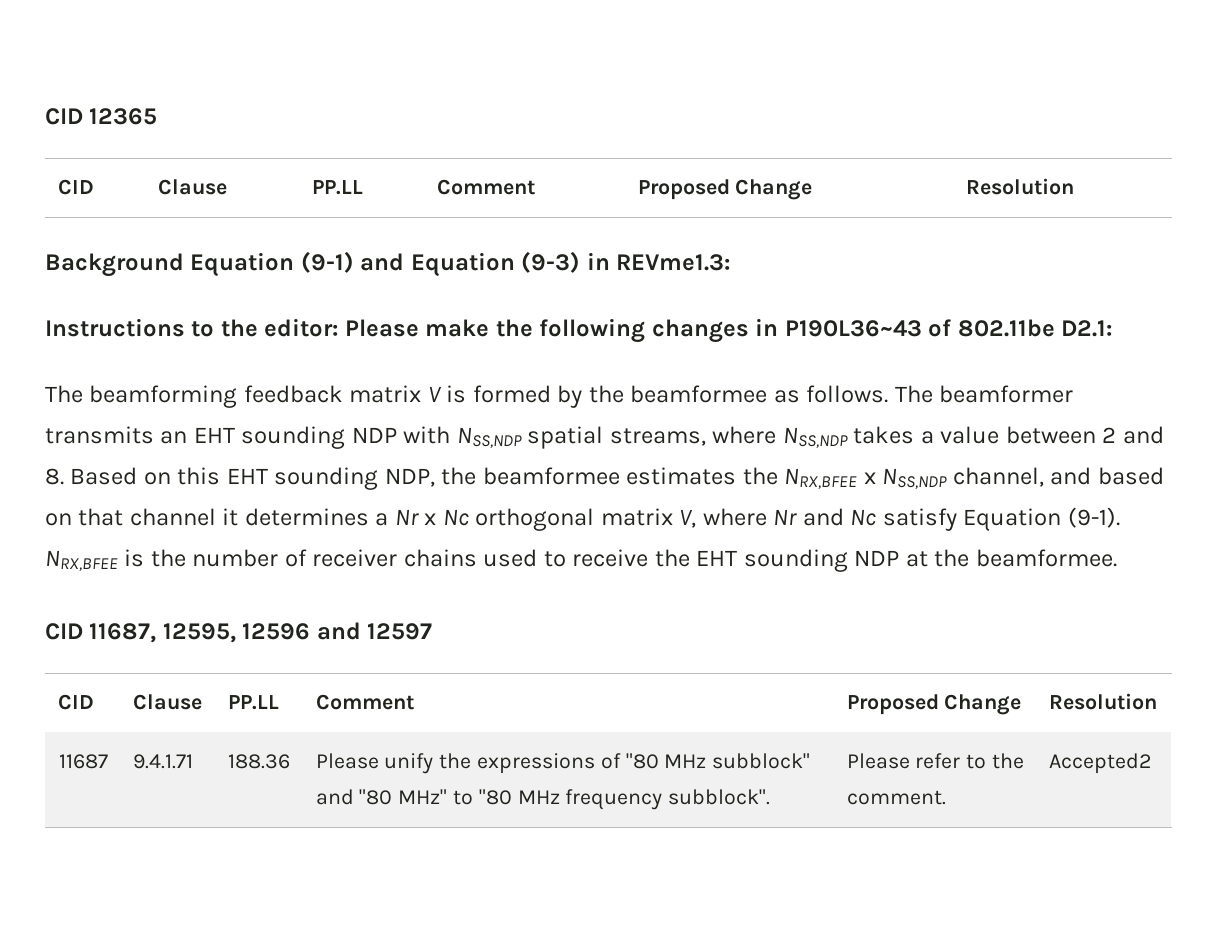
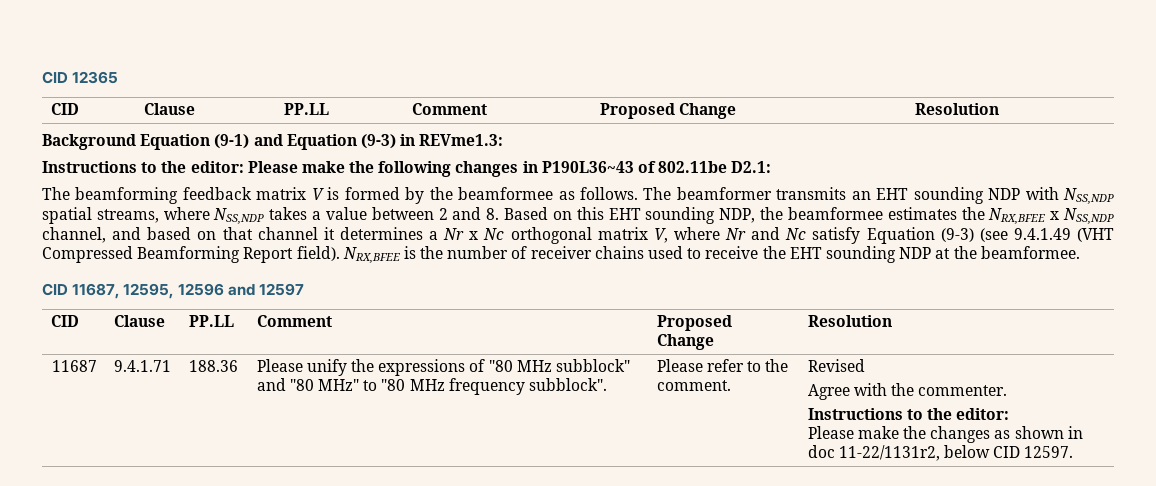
- The beamformer transmits an EHT sounding NDP with NSS,NDP spatial streams, where NSS,NDP takes a value between 2 and 8. Based on this EHT sounding NDP, the beamformee estimates the NRX,BFEE x NSS,NDP channel, and based on that channel it determines a Nr x Nc orthogonal matrix V, where Nr and Nc satisfy Equation (9-1).
+ The beamformer transmits an EHT sounding NDP with NSS,NDP spatial streams, where NSS,NDP takes a value between 2 and 8. Based on this EHT sounding NDP, the beamformee estimates the NRX,BFEE x NSS,NDP channel, and based on that channel it determines a Nr x Nc orthogonal matrix V, where Nr and Nc satisfy Equation (9-3) (see 9.4.1.49 (VHT Compressed Beamforming Report field).
- Accepted2
+ Revised
+ Agree with the commenter.
+ Instructions to the editor:
+ Please make the changes as shown in doc 11-22/1131r2, below CID 12597.

